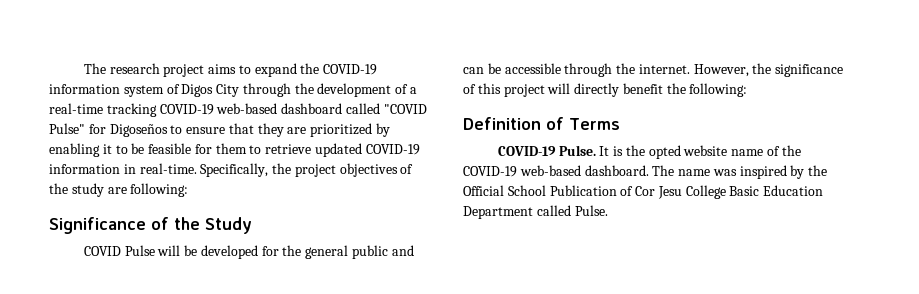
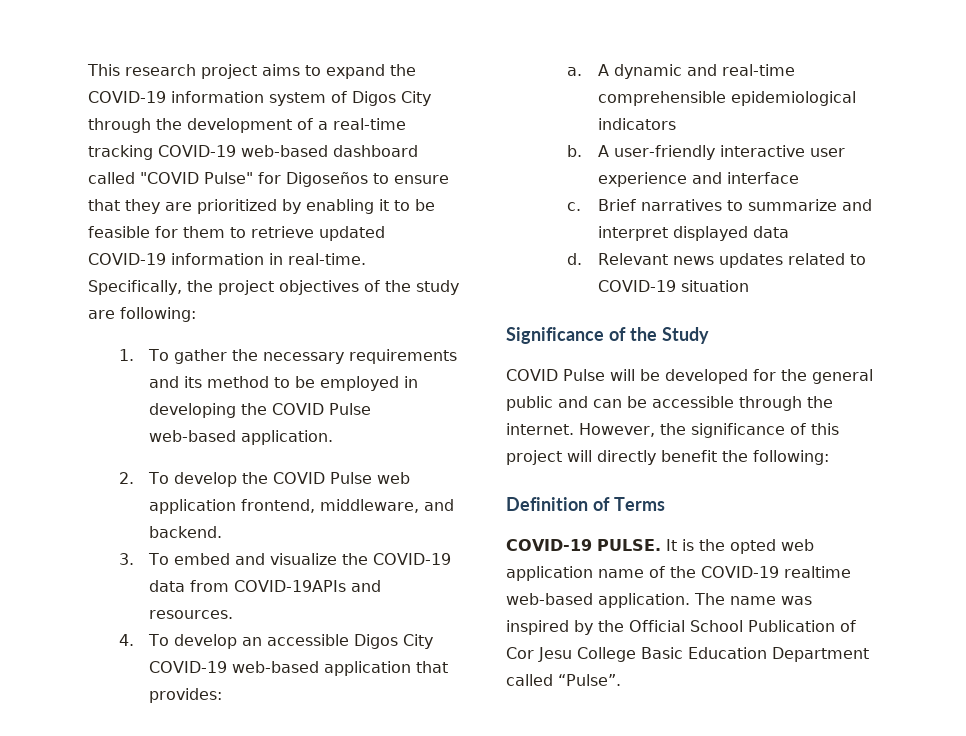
- The research project aims to expand the COVID-19 information system of Digos City through the development of a real-time tracking COVID-19 web-based dashboard called "COVID Pulse" for Digoseños to ensure that they are prioritized by enabling it to be feasible for them to retrieve updated COVID-19 information in real-time.
+ This research project aims to expand the COVID-19 information system of Digos City through the development of a real-time tracking COVID-19 web-based dashboard called "COVID Pulse" for Digoseños to ensure that they are prioritized by enabling it to be feasible for them to retrieve updated COVID-19 information in real-time.
+ 1. To gather the necessary requirements and its method to be employed in developing the COVID Pulse web-based application.
+ 2. To develop the COVID Pulse web application frontend, middleware, and backend.
+ 3. To embed and visualize the COVID-19 data from COVID-19APIs and resources.
+ 4. To develop an accessible Digos City COVID-19 web-based application that provides:
+ a. A dynamic and real-time comprehensible epidemiological indicators
+ b. A user-friendly interactive user experience and interface
+ c. Brief narratives to summarize and interpret displayed data
+ d. Relevant news updates related to COVID-19 situation
- COVID-19 Pulse.
+ COVID-19 PULSE.
- It is the opted website name of the COVID-19 web-based dashboard.
+ It is the opted web application name of the COVID-19 realtime web-based application.
- The name was inspired by the Official School Publication of Cor Jesu College Basic Education Department called Pulse.
+ The name was inspired by the Official School Publication of Cor Jesu College Basic Education Department called “Pulse”.

